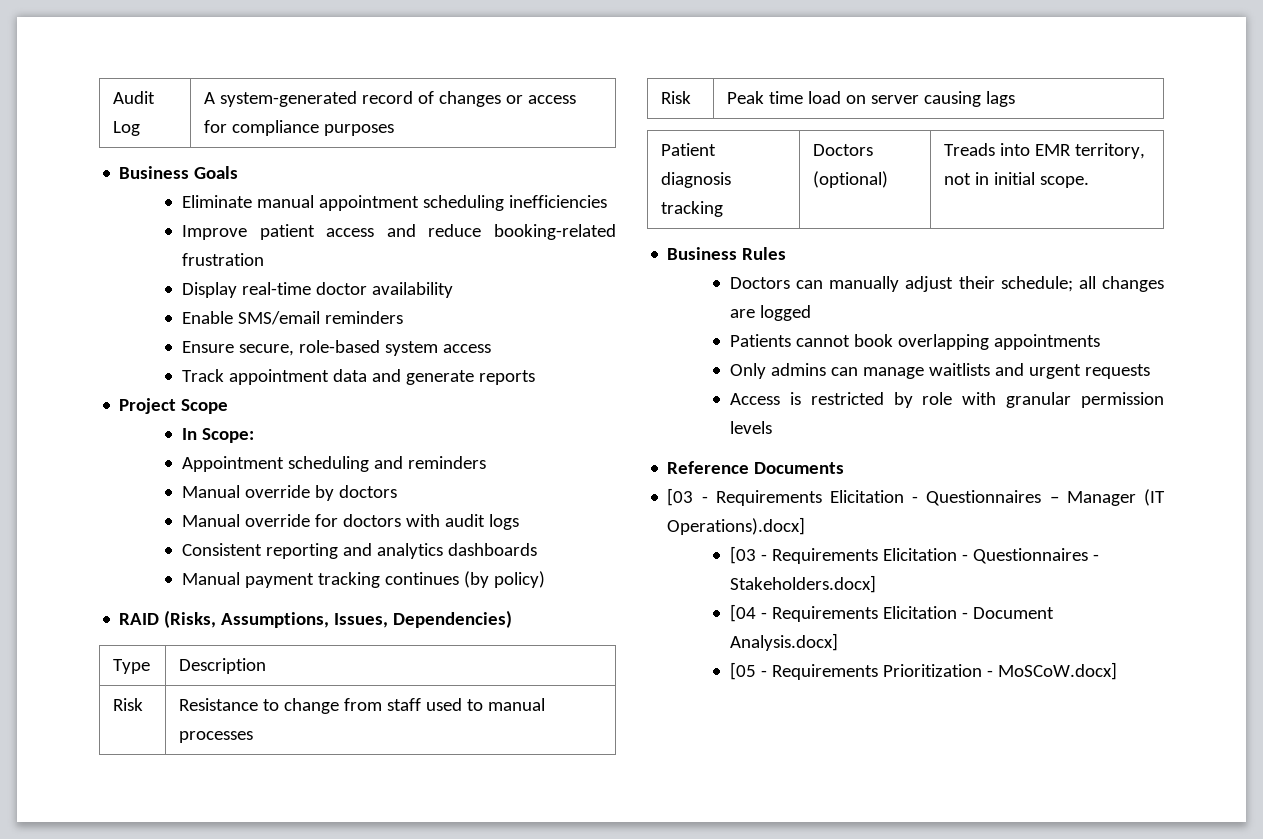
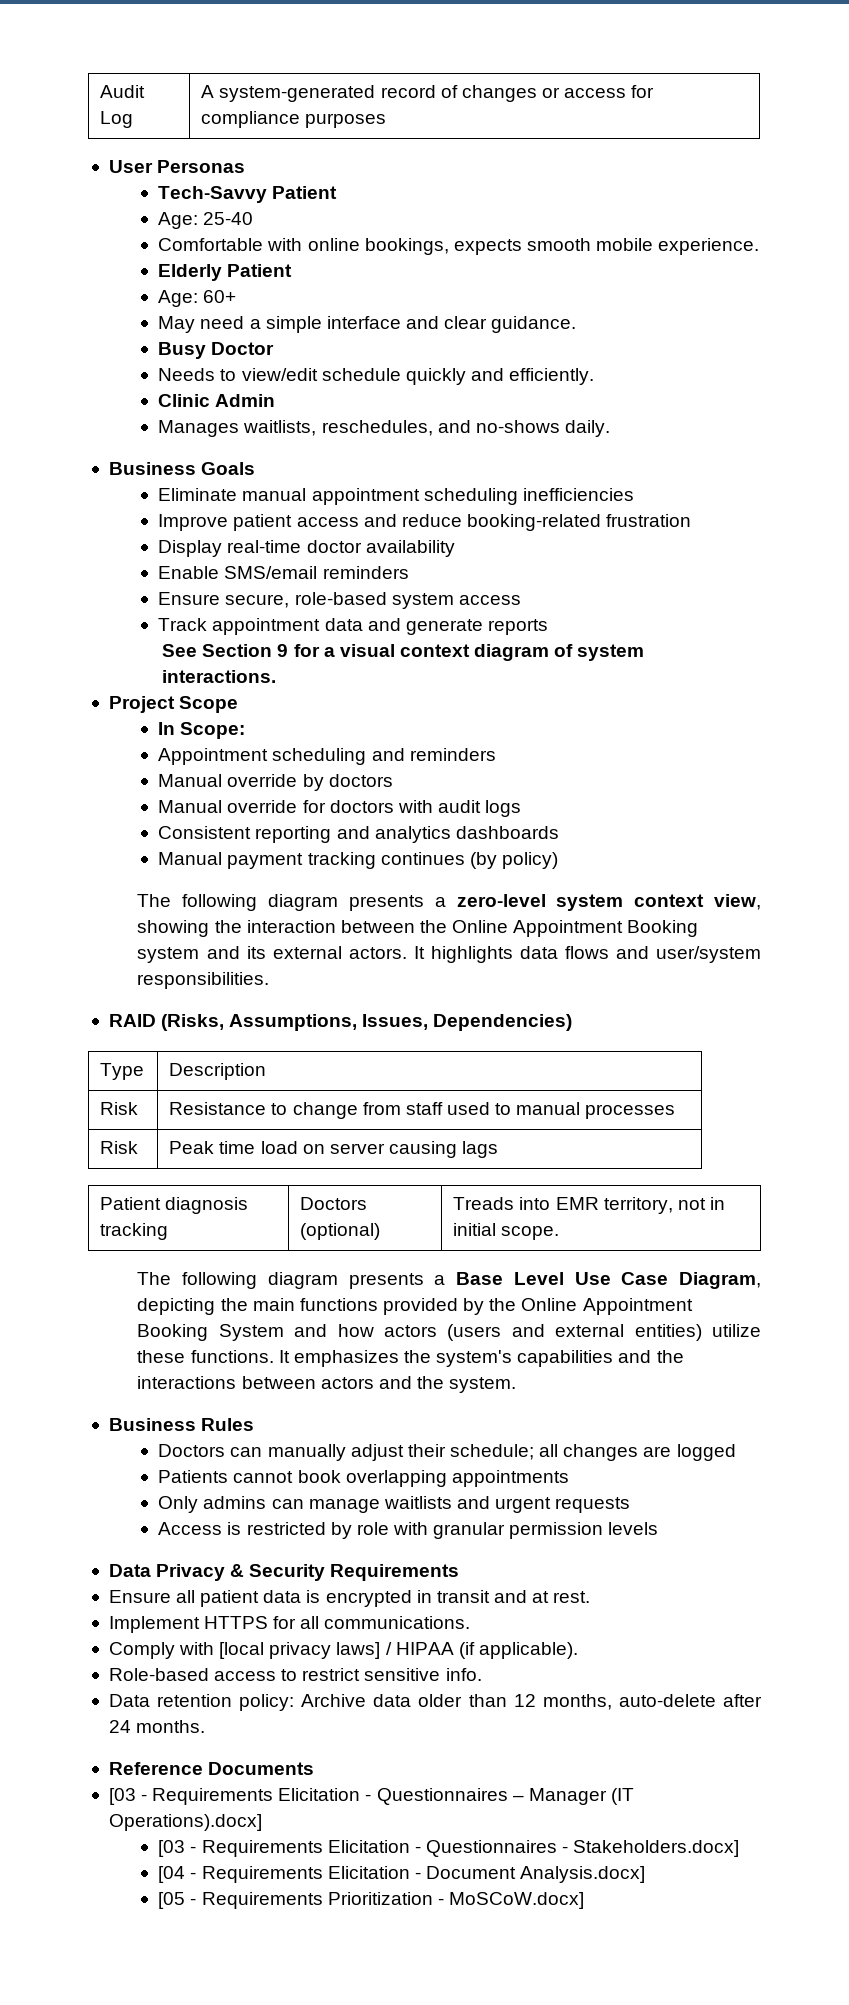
+ User Personas
+ Tech-Savvy Patient
+ Age: 25-40
+ Comfortable with online bookings, expects smooth mobile experience.
+ Elderly Patient
+ Age: 60+
+ May need a simple interface and clear guidance.
+ Busy Doctor
+ Needs to view/edit schedule quickly and efficiently.
+ Clinic Admin
+ Manages waitlists, reschedules, and no-shows daily.
+ See Section 9 for a visual context diagram of system interactions.
+ The following diagram presents a zero-level system context view, showing the interaction between the Online Appointment Booking system and its external actors. It highlights data flows and user/system responsibilities.
+ The following diagram presents a Base Level Use Case Diagram, depicting the main functions provided by the Online Appointment Booking System and how actors (users and external entities) utilize these functions. It emphasizes the system's capabilities and the interactions between actors and the system.
+ Data Privacy & Security Requirements
+ Ensure all patient data is encrypted in transit and at rest.
+ Implement HTTPS for all communications.
+ Comply with [local privacy laws] / HIPAA (if applicable).
+ Role-based access to restrict sensitive info.
+ Data retention policy: Archive data older than 12 months, auto-delete after 24 months.

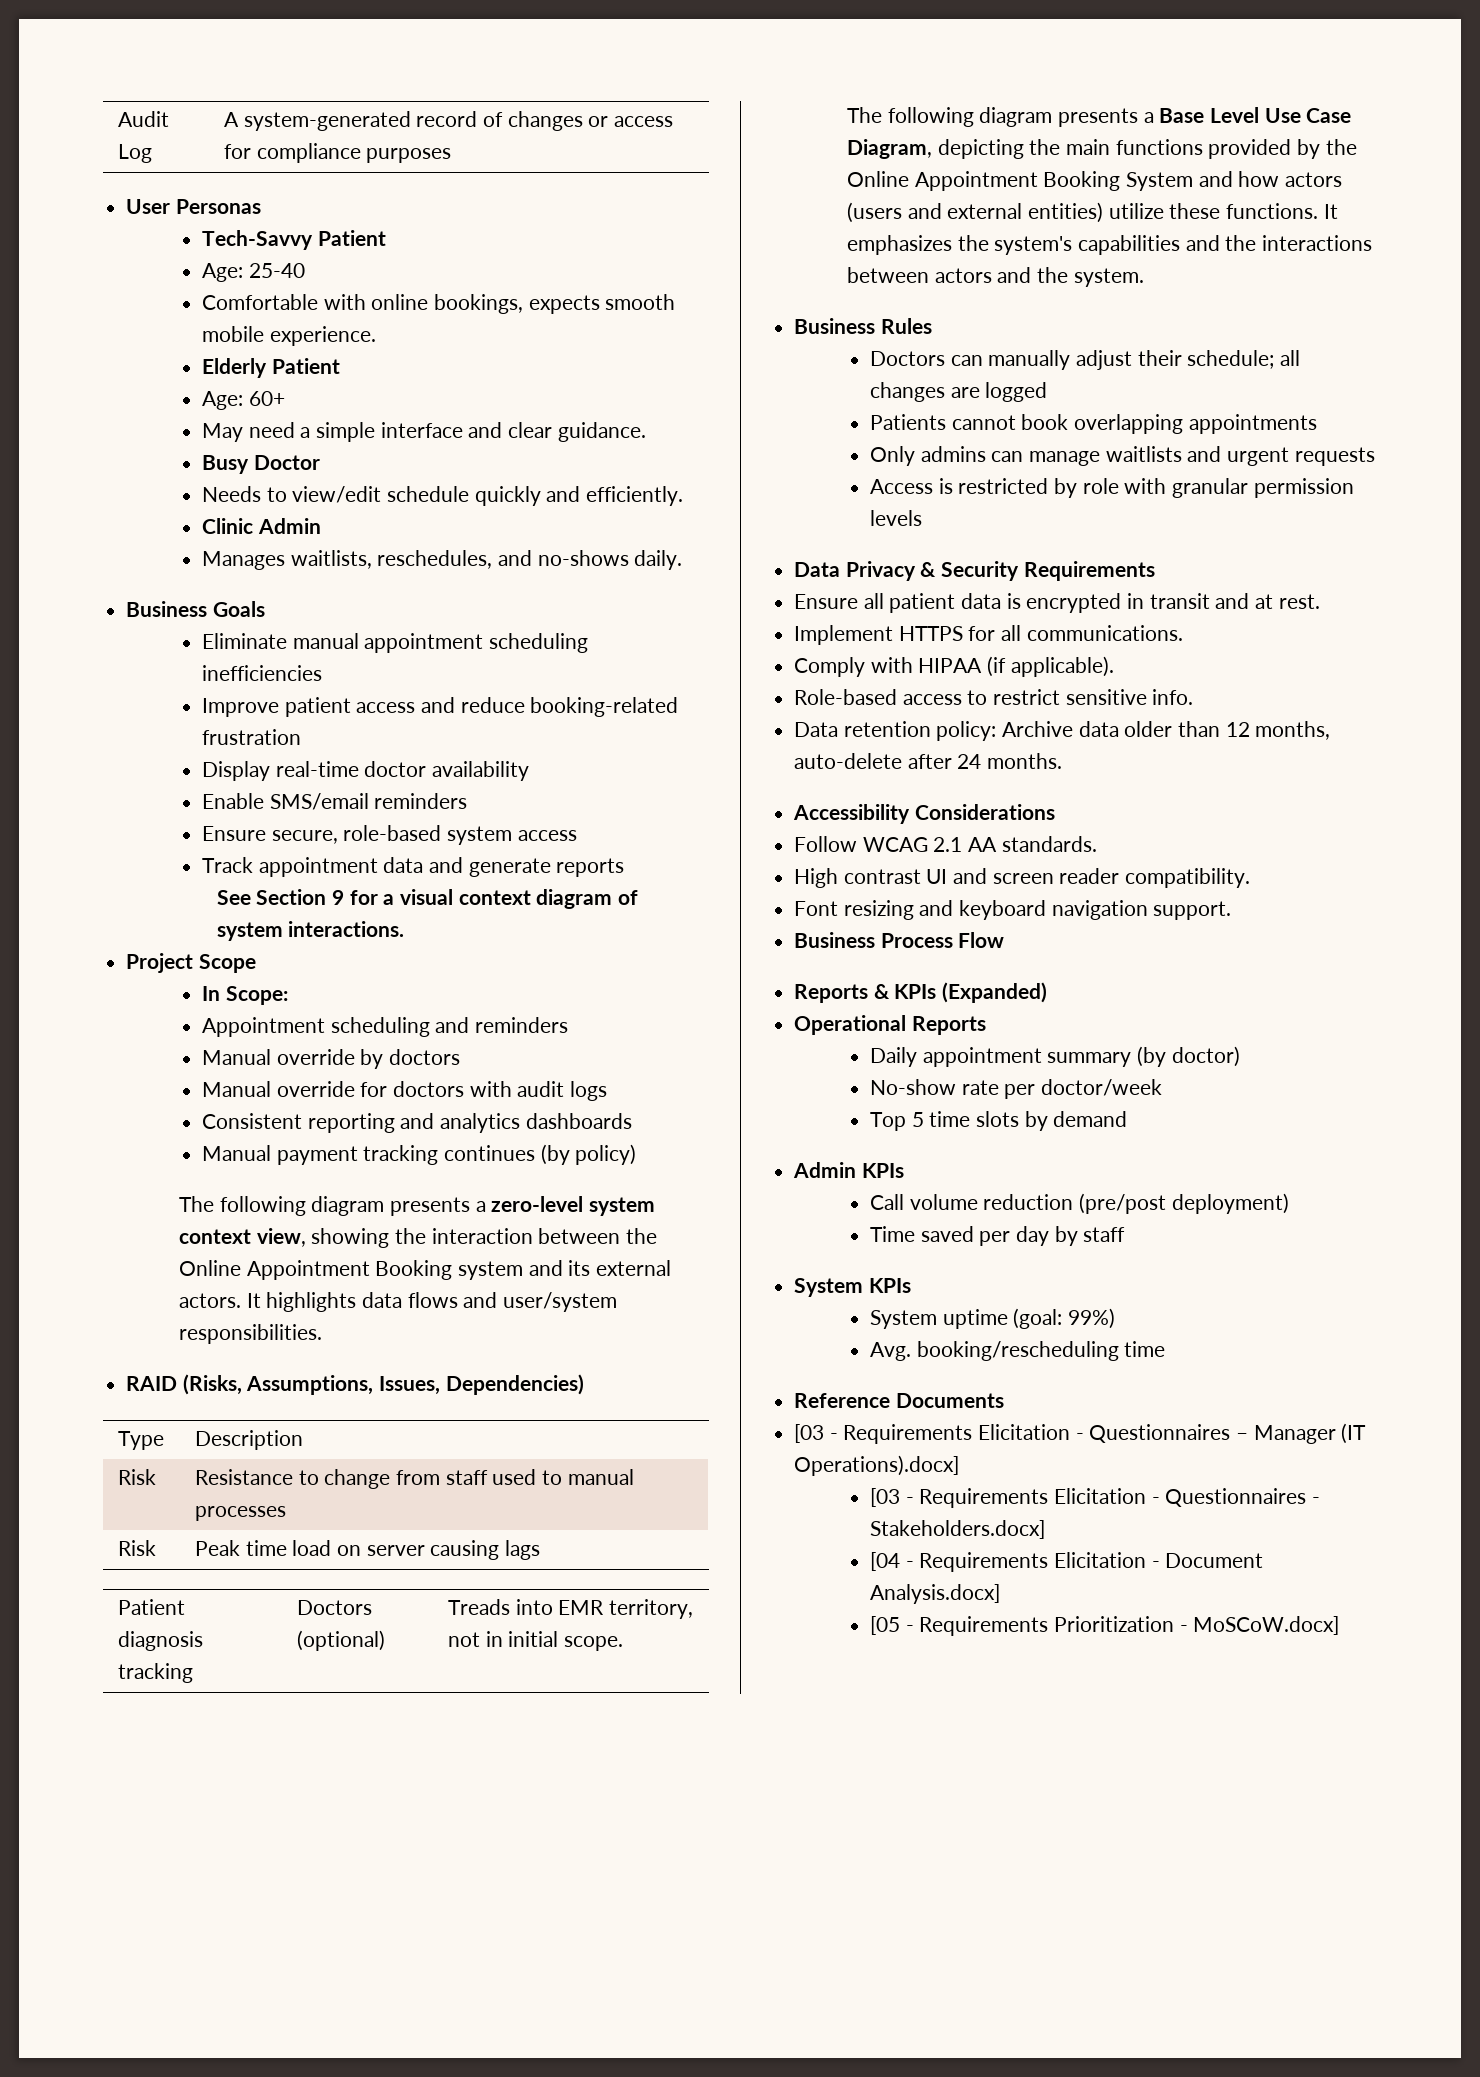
- Comply with [local privacy laws] / HIPAA (if applicable).
+ Comply with HIPAA (if applicable).
+ Accessibility Considerations
+ Follow WCAG 2.1 AA standards.
+ High contrast UI and screen reader compatibility.
+ Font resizing and keyboard navigation support.
+ Business Process Flow
+ Reports & KPIs (Expanded)
+ Operational Reports
+ Daily appointment summary (by doctor)
+ No-show rate per doctor/week
+ Top 5 time slots by demand
+ Admin KPIs
+ Call volume reduction (pre/post deployment)
+ Time saved per day by staff
+ System KPIs
+ System uptime (goal: 99%)
+ Avg. booking/rescheduling time

